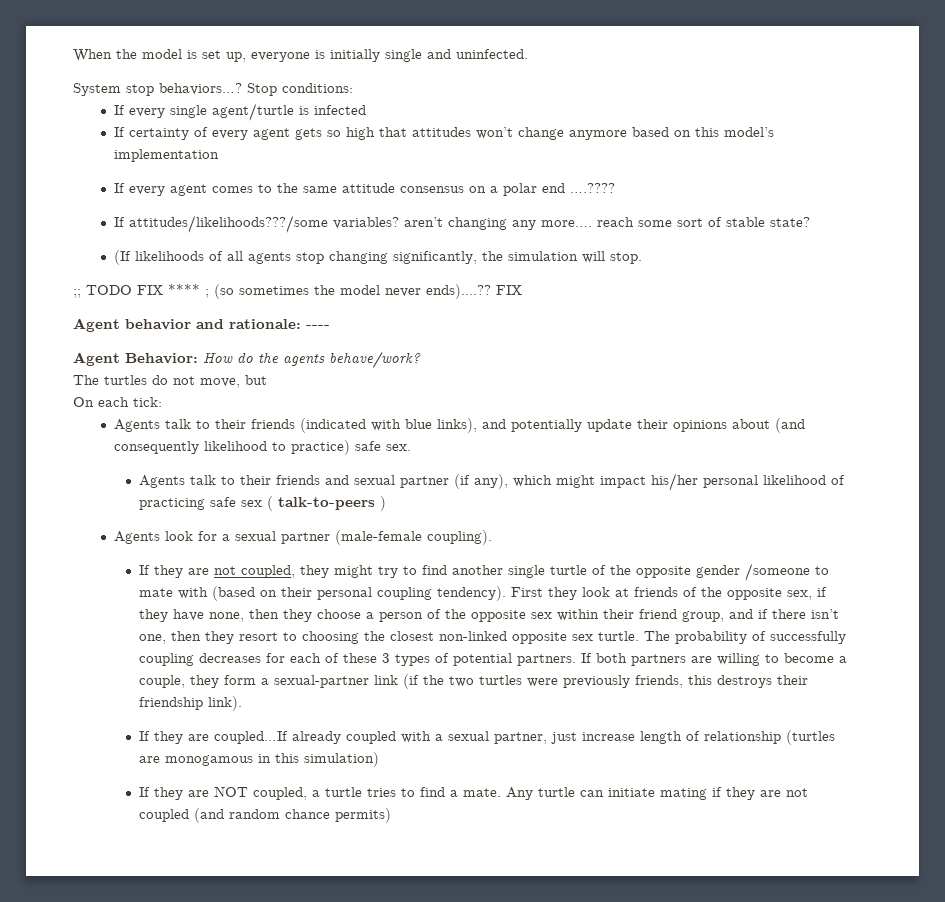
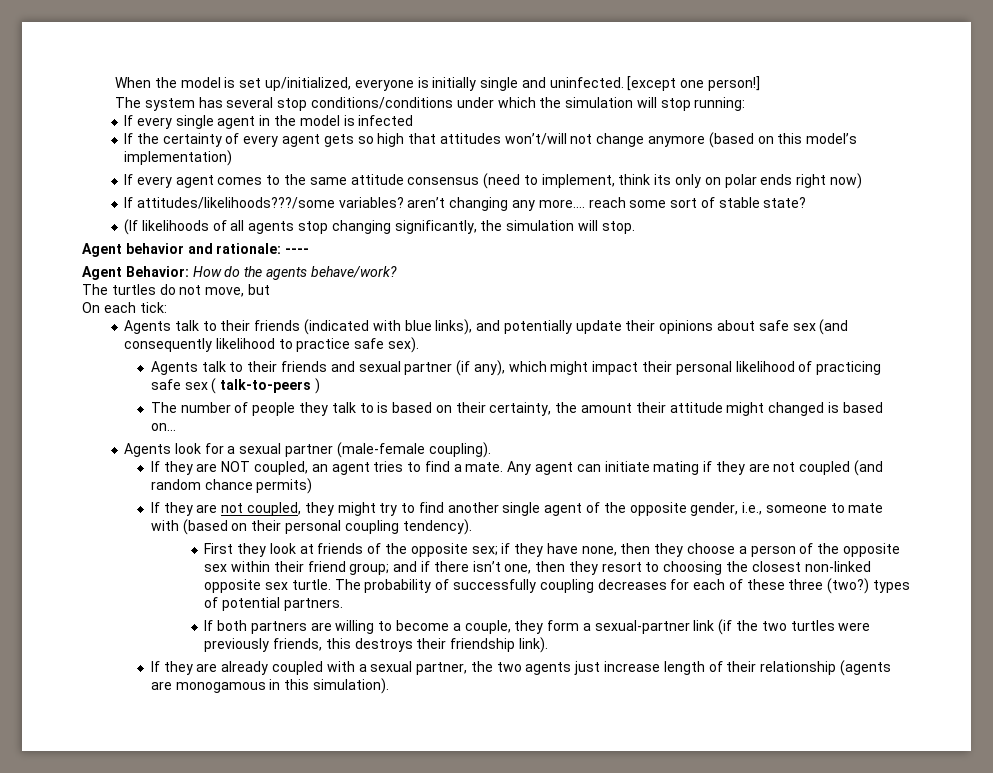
- When the model is set up, everyone is initially single and uninfected.
- System stop behaviors…? Stop conditions:
+ When the model is set up/initialized, everyone is initially single and uninfected. [except one person!]
+ The system has several stop conditions/conditions under which the simulation will stop running:
- If every single agent/turtle is infected
+ If every single agent in the model is infected
- If certainty of every agent gets so high that attitudes won’t change anymore based on this model’s implementation
+ If the certainty of every agent gets so high that attitudes won’t/will not change anymore (based on this model’s implementation)
- If every agent comes to the same attitude consensus on a polar end ….????
+ If every agent comes to the same attitude consensus (need to implement, think its only on polar ends right now)
- ;; TODO FIX **** ; (so sometimes the model never ends)....?? FIX
- Agents talk to their friends (indicated with blue links), and potentially update their opinions about (and consequently likelihood to practice) safe sex.
+ Agents talk to their friends (indicated with blue links), and potentially update their opinions about safe sex (and consequently likelihood to practice safe sex).
- Agents talk to their friends and sexual partner (if any), which might impact his/her personal likelihood of practicing safe sex ( talk-to-peers )
+ Agents talk to their friends and sexual partner (if any), which might impact their personal likelihood of practicing safe sex ( talk-to-peers )
+ The number of people they talk to is based on their certainty, the amount their attitude might changed is based on…
+ If they are NOT coupled, an agent tries to find a mate. Any agent can initiate mating if they are not coupled (and random chance permits)
- If they are not coupled, they might try to find another single turtle of the opposite gender /someone to mate with (based on their personal coupling tendency). First they look at friends of the opposite sex, if they have none, then they choose a person of the opposite sex within their friend group, and if there isn’t one, then they resort to choosing the closest non-linked opposite sex turtle.
+ If they are not coupled, they might try to find another single agent of the opposite gender, i.e., someone to mate with (based on their personal coupling tendency).
+ First they look at friends of the opposite sex; if they have none, then they choose a person of the opposite sex within their friend group; and if there isn’t one, then they resort to choosing the closest non-linked opposite sex turtle.
- The probability of successfully coupling decreases for each of these 3 types of potential partners. If both partners are willing to become a couple, they form a sexual-partner link (if the two turtles were previously friends, this destroys their friendship link).
+ The probability of successfully coupling decreases for each of these three (two?) types of potential partners.
+ If both partners are willing to become a couple, they form a sexual-partner link (if the two turtles were previously friends, this destroys their friendship link).
- If they are coupled…If already coupled with a sexual partner, just increase length of relationship (turtles are monogamous in this simulation)
- If they are NOT coupled, a turtle tries to find a mate. Any turtle can initiate mating if they are not coupled (and random chance permits)
+ If they are already coupled with a sexual partner, the two agents just increase length of their relationship (agents are monogamous in this simulation).

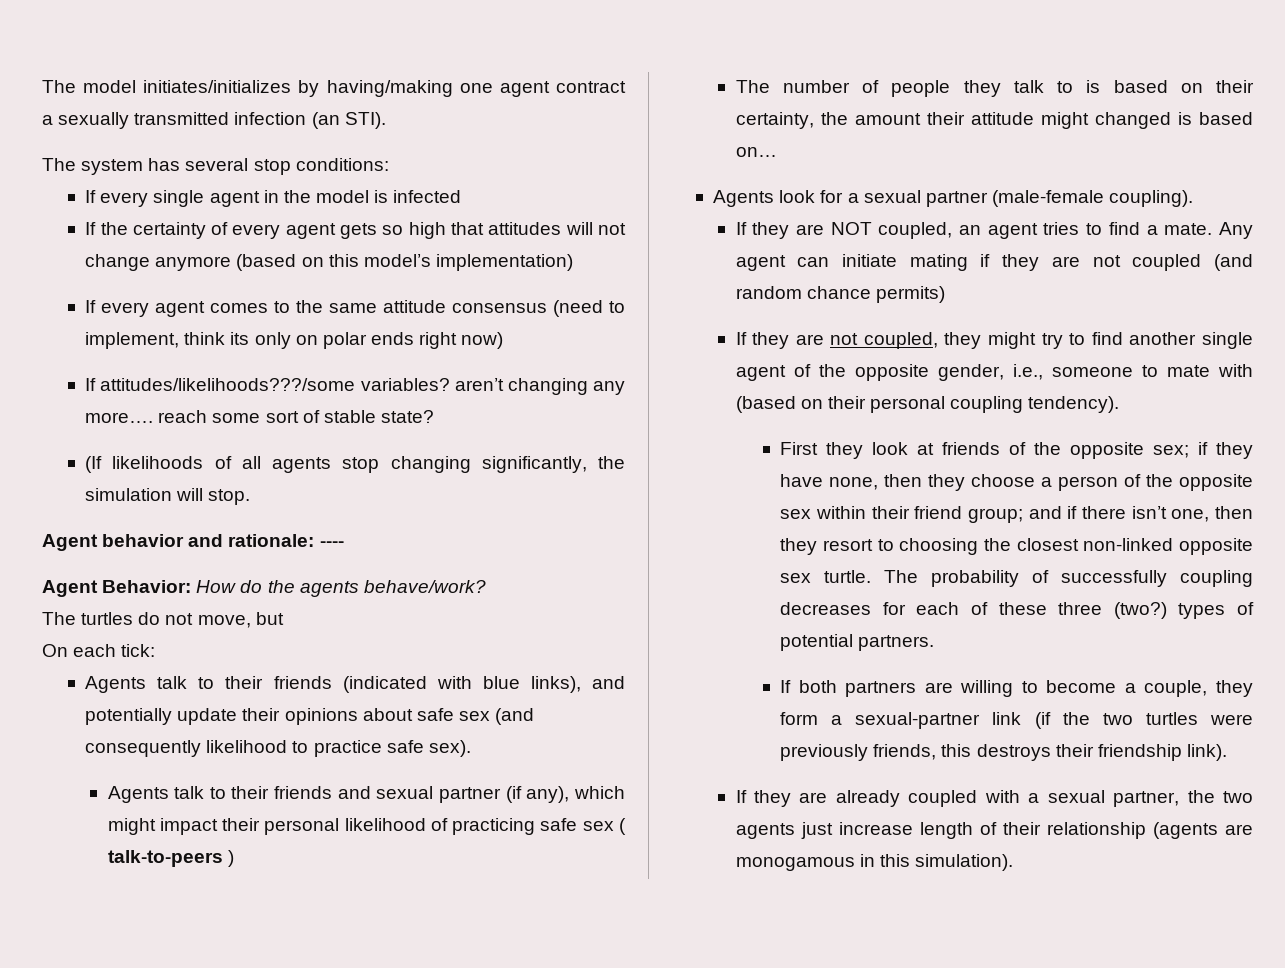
- When the model is set up/initialized, everyone is initially single and uninfected. [except one person!]
+ The model initiates/initializes by having/making one agent contract a sexually transmitted infection (an STI).
- The system has several stop conditions/conditions under which the simulation will stop running:
+ The system has several stop conditions:
- If the certainty of every agent gets so high that attitudes won’t/will not change anymore (based on this model’s implementation)
+ If the certainty of every agent gets so high that attitudes will not change anymore (based on this model’s implementation)

